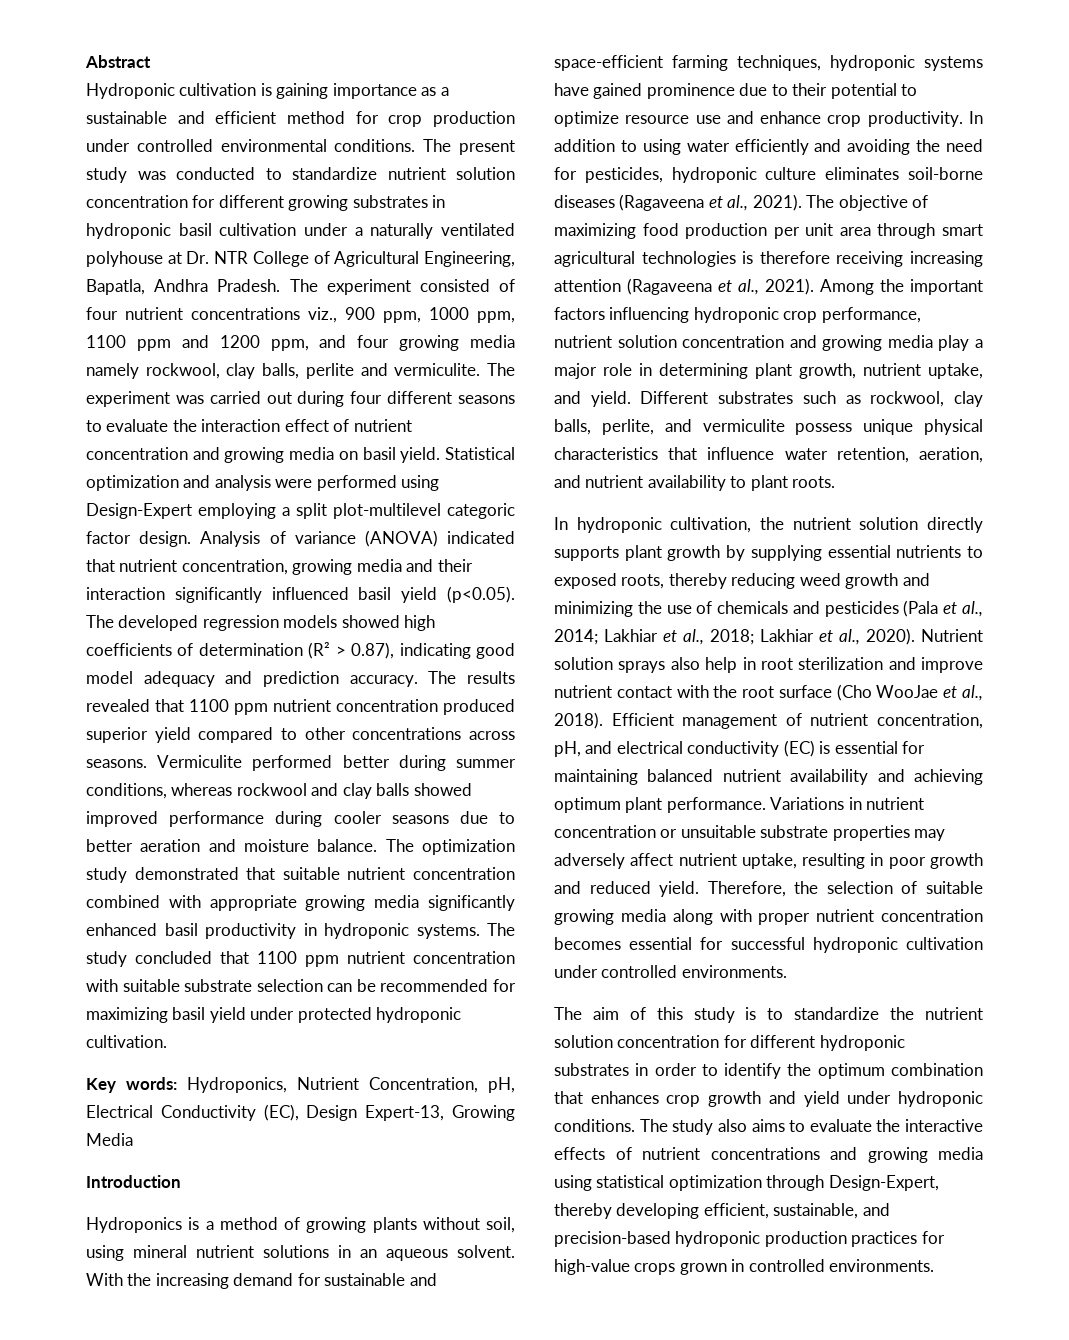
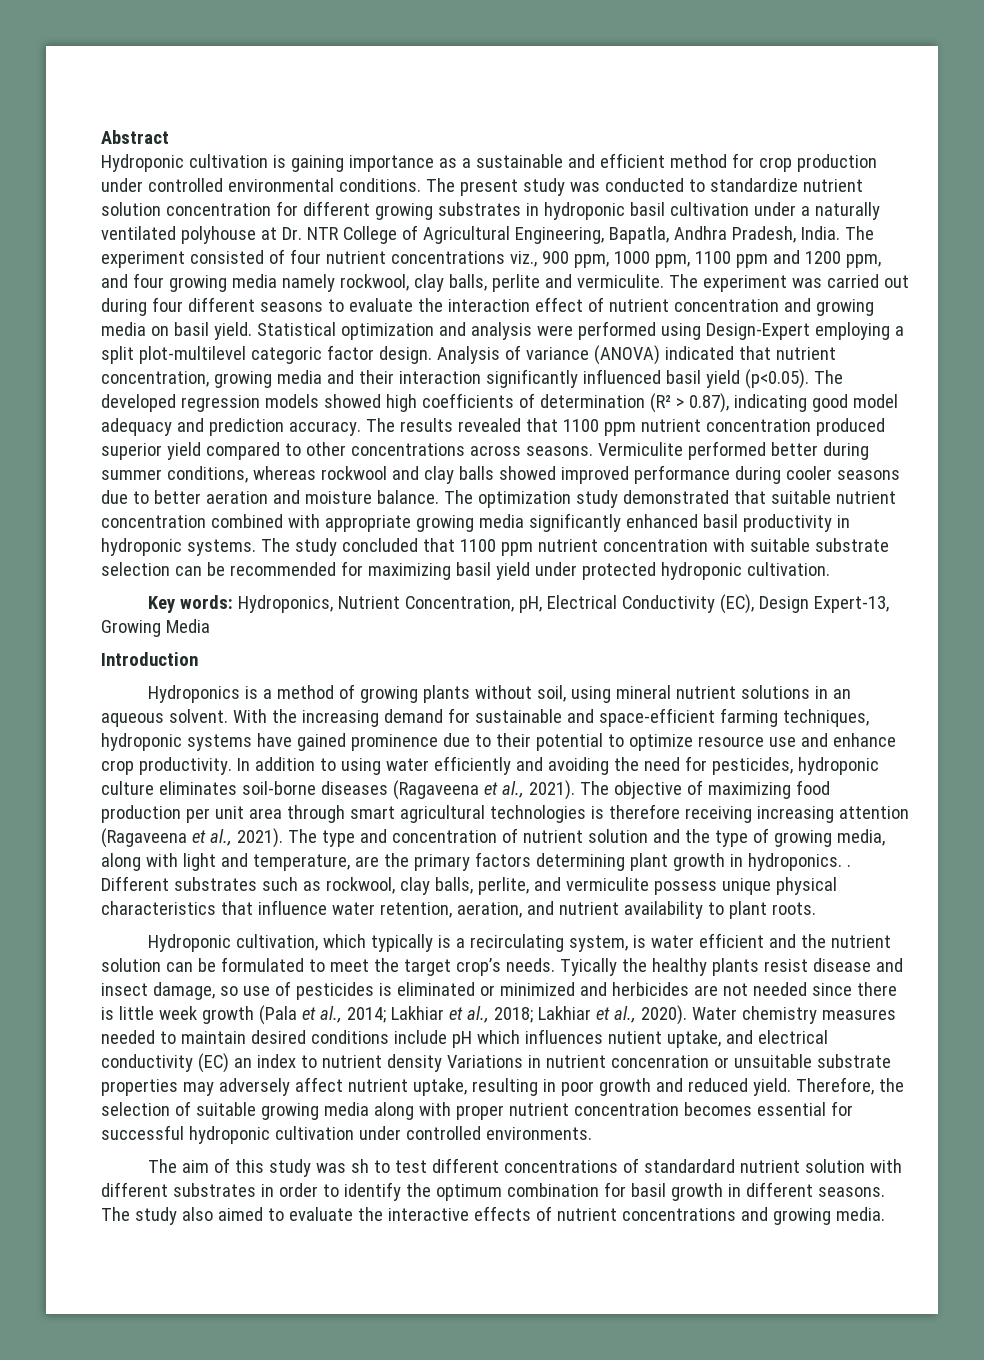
- The present study was conducted to standardize nutrient solution concentration for different growing substrates in hydroponic basil cultivation under a naturally ventilated polyhouse at Dr. NTR College of Agricultural Engineering, Bapatla, Andhra Pradesh.
+ The present study was conducted to standardize nutrient solution concentration for different growing substrates in hydroponic basil cultivation under a naturally ventilated polyhouse at Dr. NTR College of Agricultural Engineering, Bapatla, Andhra Pradesh, India.
- Among the important factors influencing hydroponic crop performance, nutrient solution concentration and growing media play a major role in determining plant growth, nutrient uptake, and yield.
+ The type and concentration of nutrient solution and the type of growing media, along with light and temperature, are the primary factors determining plant growth in hydroponics. .
- In hydroponic cultivation, the nutrient solution directly supports plant growth by supplying essential nutrients to exposed roots, thereby reducing weed growth and minimizing the use of chemicals and pesticides (Pala et al., 2014; Lakhiar et al., 2018; Lakhiar et al., 2020).
+ Hydroponic cultivation, which typically is a recirculating system, is water efficient and the nutrient solution can be formulated to meet the target crop’s needs. Tyically the healthy plants resist disease and insect damage, so use of pesticides is eliminated or minimized and herbicides are not needed since there is little week growth (Pala et al., 2014; Lakhiar et al., 2018; Lakhiar et al., 2020).
- Nutrient solution sprays also help in root sterilization and improve nutrient contact with the root surface (Cho WooJae et al., 2018). Efficient management of nutrient concentration, pH, and electrical conductivity (EC) is essential for maintaining balanced nutrient availability and achieving optimum plant performance. Variations in nutrient concentration or unsuitable substrate properties may adversely affect nutrient uptake, resulting in poor growth and reduced yield.
+ Water chemistry measures needed to maintain desired conditions include pH which influences nutient uptake, and electrical conductivity (EC) an index to nutrient density Variations in nutrient concenration or unsuitable substrate properties may adversely affect nutrient uptake, resulting in poor growth and reduced yield.
- The aim of this study is to standardize the nutrient solution concentration for different hydroponic substrates in order to identify the optimum combination that enhances crop growth and yield under hydroponic conditions.
+ The aim of this study was sh to test different concentrations of standardard nutrient solution with different substrates in order to identify the optimum combination for basil growth in different seasons.
- The study also aims to evaluate the interactive effects of nutrient concentrations and growing media using statistical optimization through Design-Expert, thereby developing efficient, sustainable, and precision-based hydroponic production practices for high-value crops grown in controlled environments.
+ The study also aimed to evaluate the interactive effects of nutrient concentrations and growing media.

